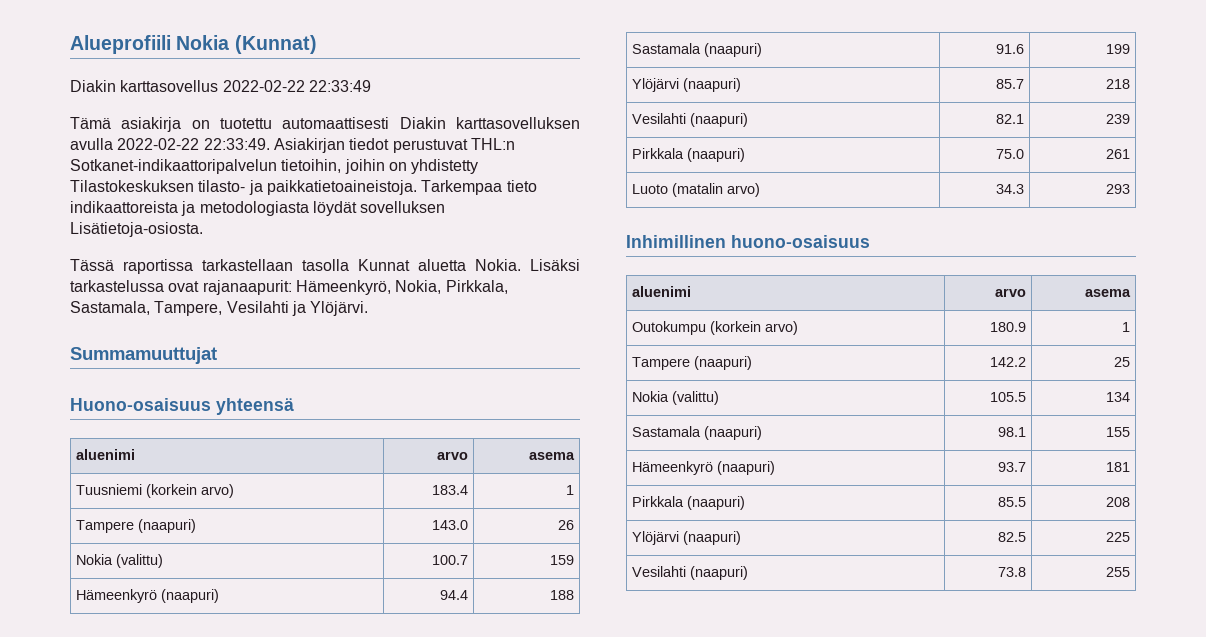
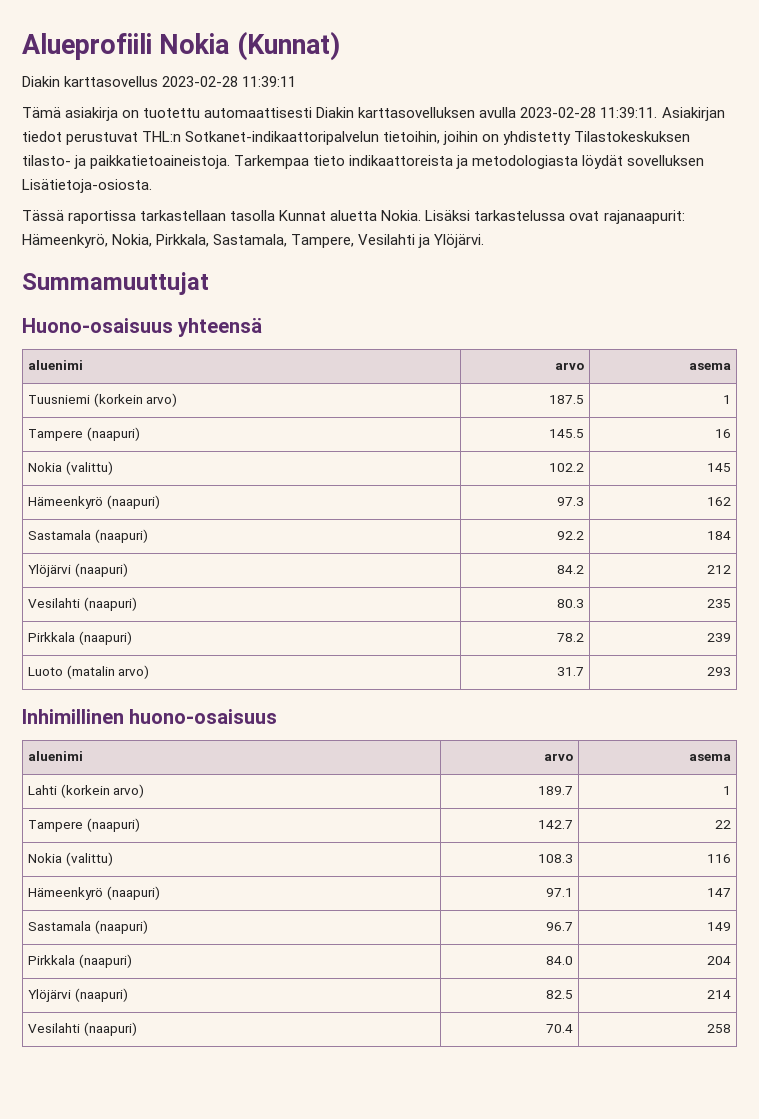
- Diakin karttasovellus 2022-02-22 22:33:49
+ Diakin karttasovellus 2023-02-28 11:39:11
- Tämä asiakirja on tuotettu automaattisesti Diakin karttasovelluksen avulla 2022-02-22 22:33:49.
+ Tämä asiakirja on tuotettu automaattisesti Diakin karttasovelluksen avulla 2023-02-28 11:39:11.
- Tuusniemi (korkein arvo) | 183.4 | 1
- Tampere (naapuri) | 143.0 | 26
- Nokia (valittu) | 100.7 | 159
- Hämeenkyrö (naapuri) | 94.4 | 188
- Sastamala (naapuri) | 91.6 | 199
- Ylöjärvi (naapuri) | 85.7 | 218
- Vesilahti (naapuri) | 82.1 | 239
- Pirkkala (naapuri) | 75.0 | 261
+ Tuusniemi (korkein arvo) | 187.5 | 1
+ Tampere (naapuri) | 145.5 | 16
+ Nokia (valittu) | 102.2 | 145
+ Hämeenkyrö (naapuri) | 97.3 | 162
+ Sastamala (naapuri) | 92.2 | 184
+ Ylöjärvi (naapuri) | 84.2 | 212
+ Vesilahti (naapuri) | 80.3 | 235
+ Pirkkala (naapuri) | 78.2 | 239
- Luoto (matalin arvo) | 34.3 | 293
+ Luoto (matalin arvo) | 31.7 | 293
- Outokumpu (korkein arvo) | 180.9 | 1
- Tampere (naapuri) | 142.2 | 25
- Nokia (valittu) | 105.5 | 134
- Sastamala (naapuri) | 98.1 | 155
- Hämeenkyrö (naapuri) | 93.7 | 181
- Pirkkala (naapuri) | 85.5 | 208
+ Lahti (korkein arvo) | 189.7 | 1
+ Tampere (naapuri) | 142.7 | 22
+ Nokia (valittu) | 108.3 | 116
+ Hämeenkyrö (naapuri) | 97.1 | 147
+ Sastamala (naapuri) | 96.7 | 149
+ Pirkkala (naapuri) | 84.0 | 204
- Ylöjärvi (naapuri) | 82.5 | 225
- Vesilahti (naapuri) | 73.8 | 255
+ Ylöjärvi (naapuri) | 82.5 | 214
+ Vesilahti (naapuri) | 70.4 | 258

